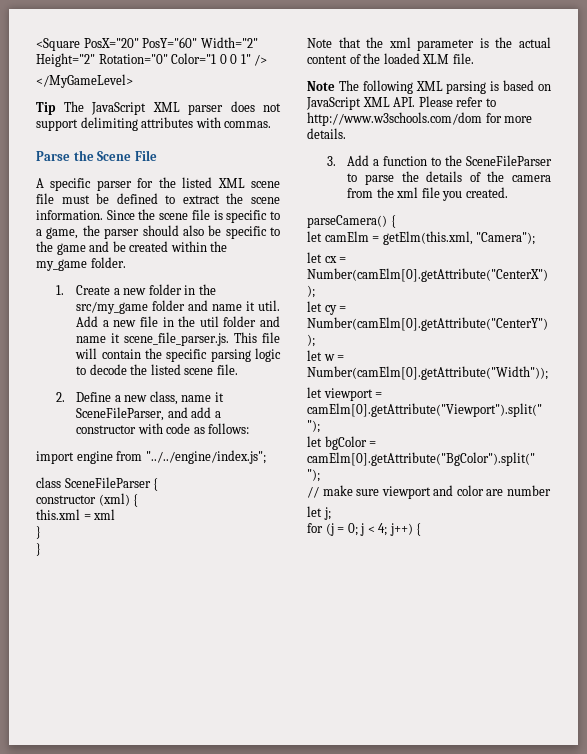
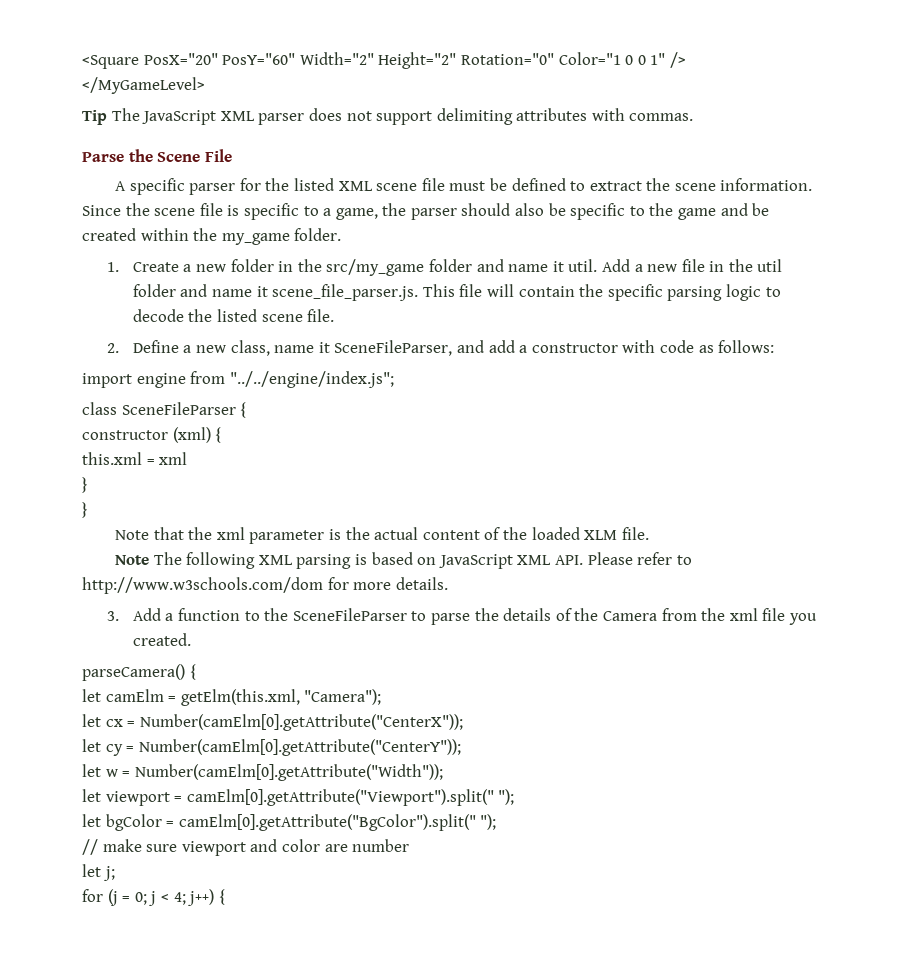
- 3. Add a function to the SceneFileParser to parse the details of the camera from the xml file you created.
+ 3. Add a function to the SceneFileParser to parse the details of the Camera from the xml file you created.

